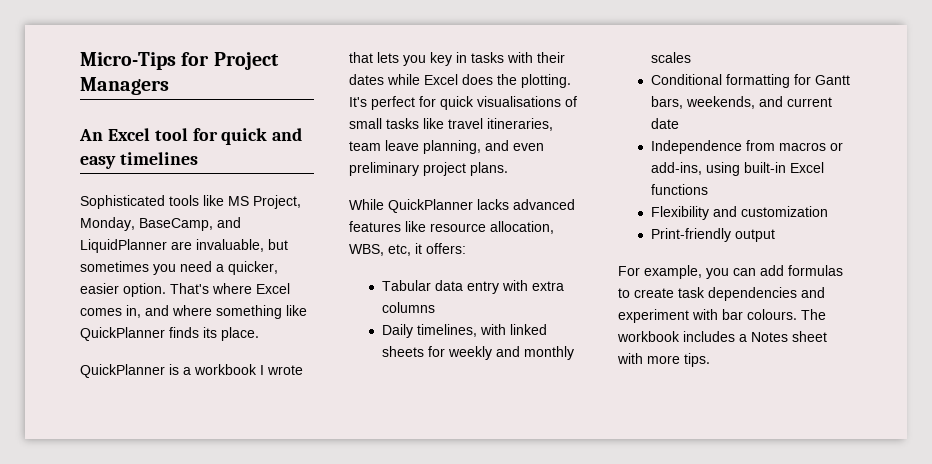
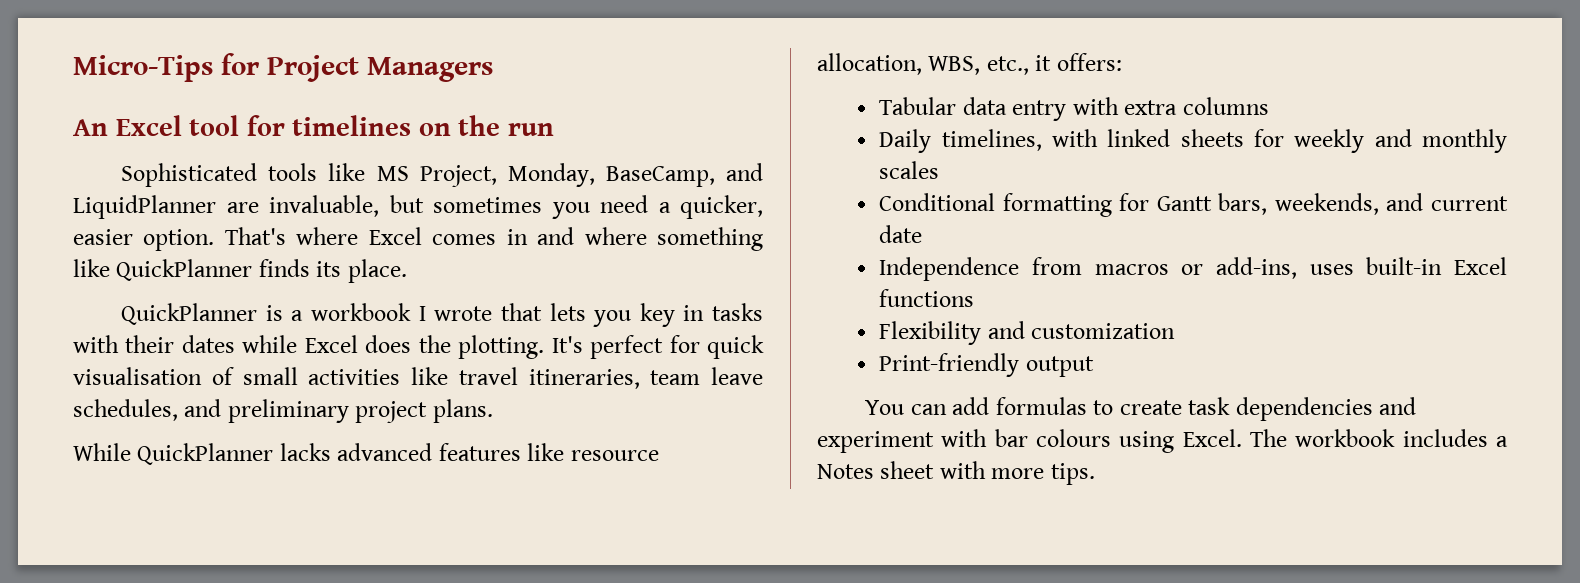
- An Excel tool for quick and easy timelines
+ An Excel tool for timelines on the run
- That's where Excel comes in, and where something like QuickPlanner finds its place.
+ That's where Excel comes in and where something like QuickPlanner finds its place.
- It's perfect for quick visualisations of small tasks like travel itineraries, team leave planning, and even preliminary project plans.
+ It's perfect for quick visualisation of small activities like travel itineraries, team leave schedules, and preliminary project plans.
- While QuickPlanner lacks advanced features like resource allocation, WBS, etc, it offers:
+ While QuickPlanner lacks advanced features like resource allocation, WBS, etc., it offers:
- Independence from macros or add-ins, using built-in Excel functions
+ Independence from macros or add-ins, uses built-in Excel functions
- For example, you can add formulas to create task dependencies and experiment with bar colours.
+ You can add formulas to create task dependencies and experiment with bar colours using Excel.

